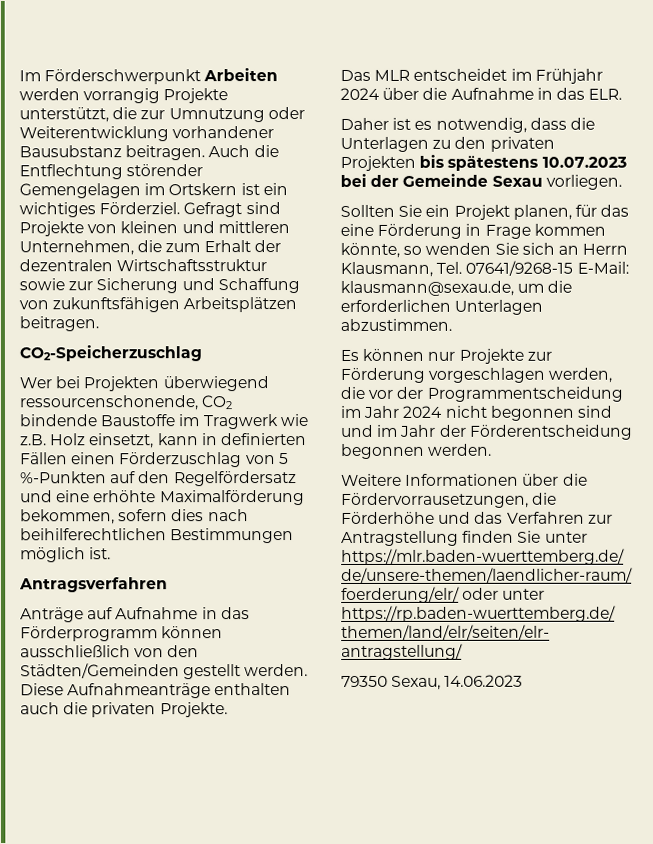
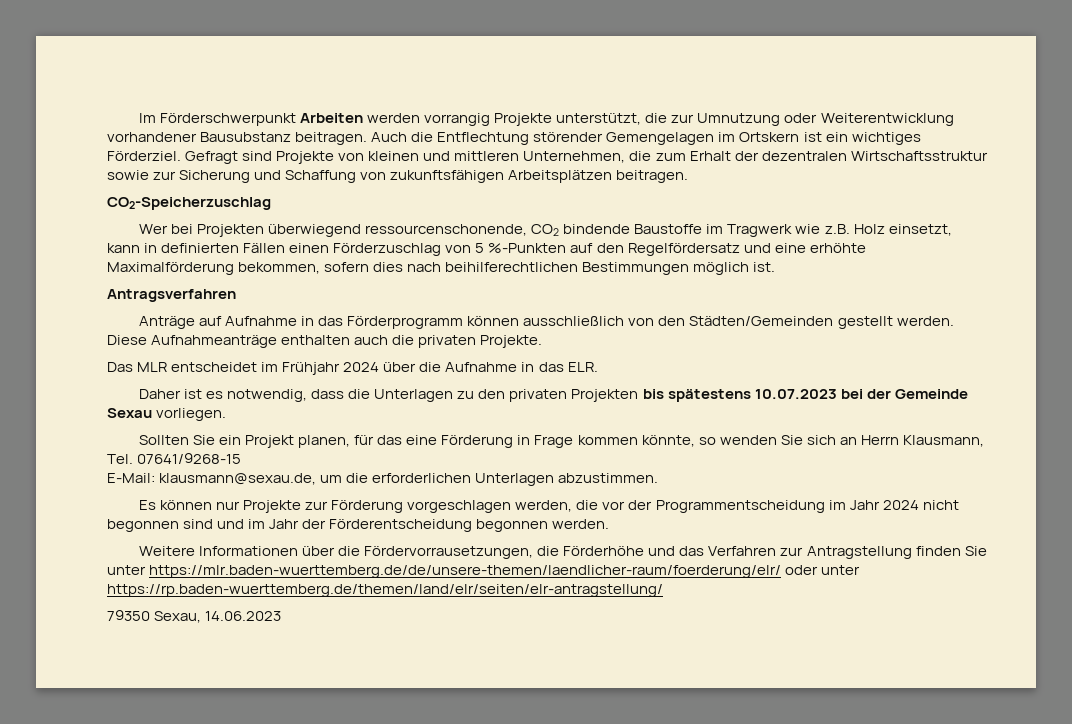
- Sollten Sie ein Projekt planen, für das eine Förderung in Frage kommen könnte, so wenden Sie sich an Herrn Klausmann, Tel. 07641/9268-15 E-Mail: klausmann@sexau.de, um die erforderlichen Unterlagen abzustimmen.
+ Sollten Sie ein Projekt planen, für das eine Förderung in Frage kommen könnte, so wenden Sie sich an Herrn Klausmann, Tel. 07641/9268-15
+ E-Mail: klausmann@sexau.de, um die erforderlichen Unterlagen abzustimmen.

